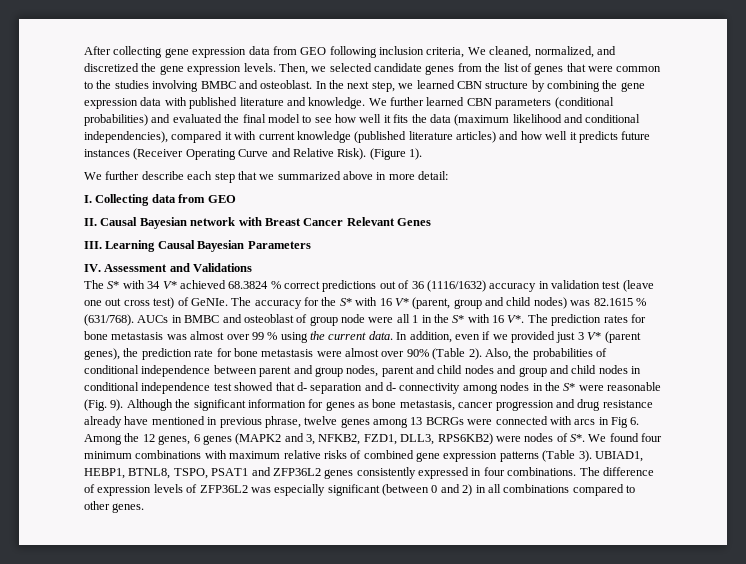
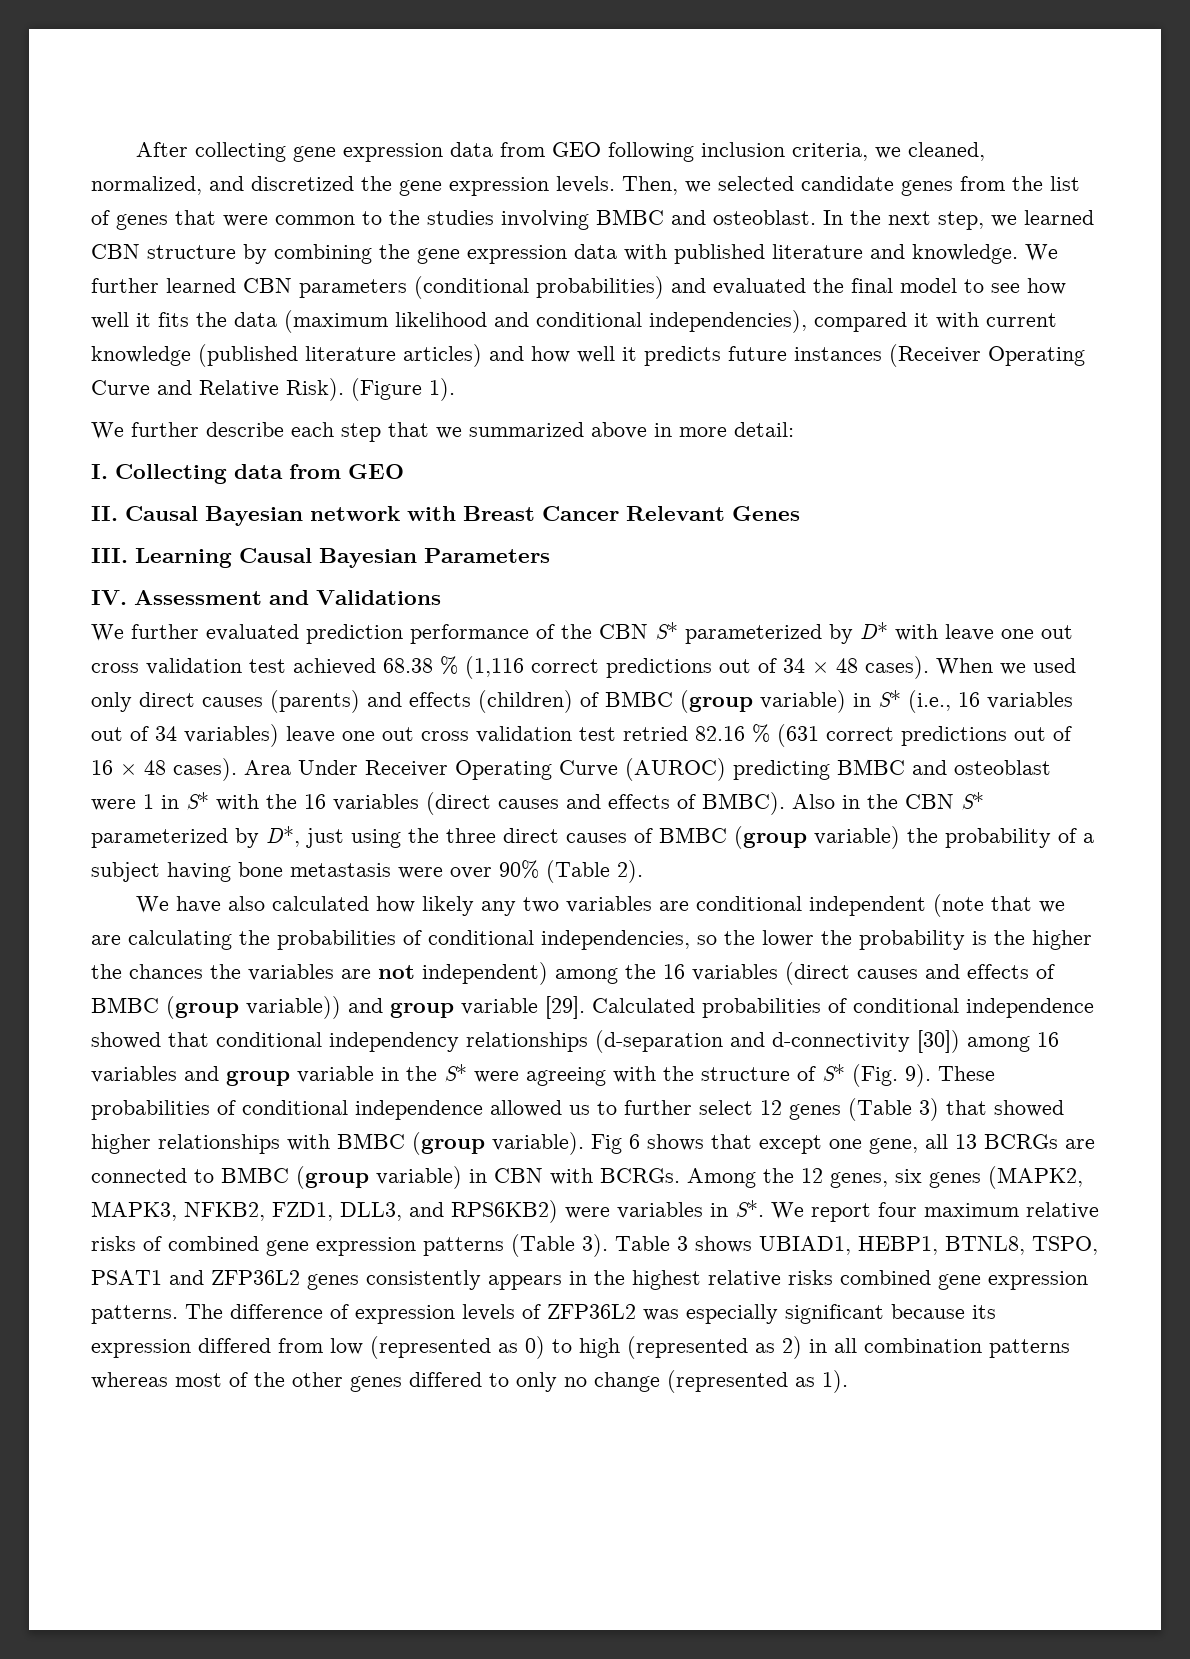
- After collecting gene expression data from GEO following inclusion criteria, We cleaned, normalized, and discretized the gene expression levels.
+ After collecting gene expression data from GEO following inclusion criteria, we cleaned, normalized, and discretized the gene expression levels.
- The S* with 34 V* achieved 68.3824 % correct predictions out of 36 (1116/1632) accuracy in validation test (leave one out cross test) of GeNIe. The accuracy for the S* with 16 V* (parent, group and child nodes) was 82.1615 % (631/768). AUCs in BMBC and osteoblast of group node were all 1 in the S* with 16 V*. The prediction rates for bone metastasis was almost over 99 % using the current data. In addition, even if we provided just 3 V* (parent genes), the prediction rate for bone metastasis were almost over 90% (Table 2). Also, the probabilities of conditional independence between parent and group nodes, parent and child nodes and group and child nodes in conditional independence test showed that d- separation and d- connectivity among nodes in the S* were reasonable (Fig. 9). Although the significant information for genes as bone metastasis, cancer progression and drug resistance already have mentioned in previous phrase, twelve genes among 13 BCRGs were connected with arcs in Fig 6. Among the 12 genes, 6 genes (MAPK2 and 3, NFKB2, FZD1, DLL3, RPS6KB2) were nodes of S*. We found four minimum combinations with maximum relative risks of combined gene expression patterns (Table 3).
+ We further evaluated prediction performance of the CBN S* parameterized by D* with leave one out cross validation test achieved 68.38 % (1,116 correct predictions out of 34 × 48 cases). When we used only direct causes (parents) and effects (children) of BMBC (group variable) in S* (i.e., 16 variables out of 34 variables) leave one out cross validation test retried 82.16 % (631 correct predictions out of 16 × 48 cases). Area Under Receiver Operating Curve (AUROC) predicting BMBC and osteoblast were 1 in S* with the 16 variables (direct causes and effects of BMBC). Also in the CBN S* parameterized by D*, just using the three direct causes of BMBC (group variable) the probability of a subject having bone metastasis were over 90% (Table 2).
+ We have also calculated how likely any two variables are conditional independent (note that we are calculating the probabilities of conditional independencies, so the lower the probability is the higher the chances the variables are not independent) among the 16 variables (direct causes and effects of BMBC (group variable)) and group variable [29]. Calculated probabilities of conditional independence showed that conditional independency relationships (d-separation and d-connectivity [30]) among 16 variables and group variable in the S* were agreeing with the structure of S* (Fig. 9). These probabilities of conditional independence allowed us to further select 12 genes (Table 3) that showed higher relationships with BMBC (group variable). Fig 6 shows that except one gene, all 13 BCRGs are connected to BMBC (group variable) in CBN with BCRGs. Among the 12 genes, six genes (MAPK2, MAPK3, NFKB2, FZD1, DLL3, and RPS6KB2) were variables in S*. We report four maximum relative risks of combined gene expression patterns (Table 3).
- UBIAD1, HEBP1, BTNL8, TSPO, PSAT1 and ZFP36L2 genes consistently expressed in four combinations.
+ Table 3 shows UBIAD1, HEBP1, BTNL8, TSPO, PSAT1 and ZFP36L2 genes consistently appears in the highest relative risks combined gene expression patterns.
- The difference of expression levels of ZFP36L2 was especially significant (between 0 and 2) in all combinations compared to other genes.
+ The difference of expression levels of ZFP36L2 was especially significant because its expression differed from low (represented as 0) to high (represented as 2) in all combination patterns whereas most of the other genes differed to only no change (represented as 1).

